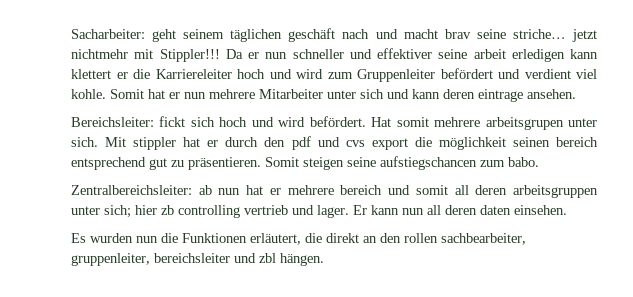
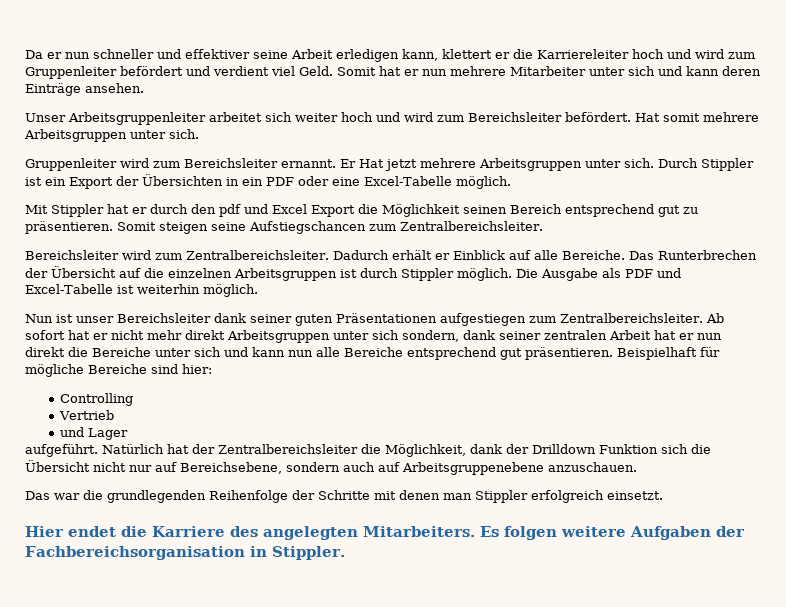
- Sacharbeiter: geht seinem täglichen geschäft nach und macht brav seine striche… jetzt nichtmehr mit Stippler!!! Da er nun schneller und effektiver seine arbeit erledigen kann klettert er die Karriereleiter hoch und wird zum Gruppenleiter befördert und verdient viel kohle.
+ Da er nun schneller und effektiver seine Arbeit erledigen kann, klettert er die Karriereleiter hoch und wird zum Gruppenleiter befördert und verdient viel Geld.
- Somit hat er nun mehrere Mitarbeiter unter sich und kann deren eintrage ansehen.
+ Somit hat er nun mehrere Mitarbeiter unter sich und kann deren Einträge ansehen.
- Bereichsleiter: fickt sich hoch und wird befördert.
+ Unser Arbeitsgruppenleiter arbeitet sich weiter hoch und wird zum Bereichsleiter befördert.
- Hat somit mehrere arbeitsgrupen unter sich. Mit stippler hat er durch den pdf und cvs export die möglichkeit seinen bereich entsprechend gut zu präsentieren.
+ Hat somit mehrere Arbeitsgruppen unter sich.
+ Gruppenleiter wird zum Bereichsleiter ernannt. Er Hat jetzt mehrere Arbeitsgruppen unter sich. Durch Stippler ist ein Export der Übersichten in ein PDF oder eine Excel-Tabelle möglich.
+ Mit Stippler hat er durch den pdf und Excel Export die Möglichkeit seinen Bereich entsprechend gut zu präsentieren.
- Somit steigen seine aufstiegschancen zum babo.
- Zentralbereichsleiter: ab nun hat er mehrere bereich und somit all deren arbeitsgruppen unter sich; hier zb controlling vertrieb und lager. Er kann nun all deren daten einsehen.
- Es wurden nun die Funktionen erläutert, die direkt an den rollen sachbearbeiter, gruppenleiter, bereichsleiter und zbl hängen.
+ Somit steigen seine Aufstiegschancen zum Zentralbereichsleiter.
+ Bereichsleiter wird zum Zentralbereichsleiter. Dadurch erhält er Einblick auf alle Bereiche. Das Runterbrechen der Übersicht auf die einzelnen Arbeitsgruppen ist durch Stippler möglich. Die Ausgabe als PDF und Excel-Tabelle ist weiterhin möglich.
+ Nun ist unser Bereichsleiter dank seiner guten Präsentationen aufgestiegen zum Zentralbereichsleiter. Ab sofort hat er nicht mehr direkt Arbeitsgruppen unter sich sondern, dank seiner zentralen Arbeit hat er nun direkt die Bereiche unter sich und kann nun alle Bereiche entsprechend gut präsentieren. Beispielhaft für mögliche Bereiche sind hier:
+ Controlling
+ Vertrieb
+ und Lager
+ aufgeführt. Natürlich hat der Zentralbereichsleiter die Möglichkeit, dank der Drilldown Funktion sich die Übersicht nicht nur auf Bereichsebene, sondern auch auf Arbeitsgruppenebene anzuschauen.
+ Das war die grundlegenden Reihenfolge der Schritte mit denen man Stippler erfolgreich einsetzt.
+ Hier endet die Karriere des angelegten Mitarbeiters. Es folgen weitere Aufgaben der Fachbereichsorganisation in Stippler.

